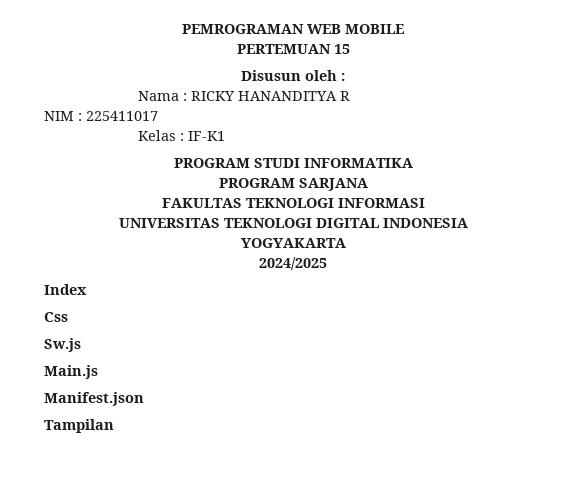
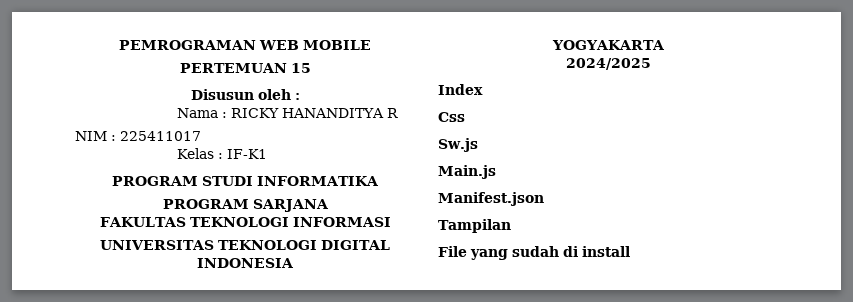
+ File yang sudah di install

